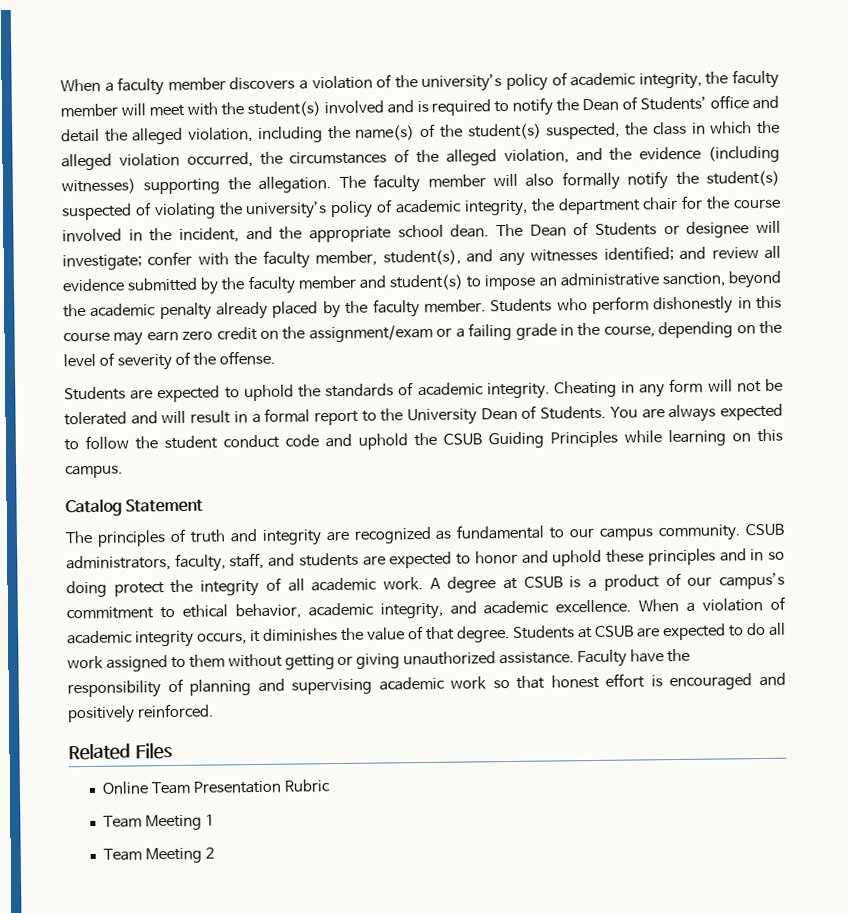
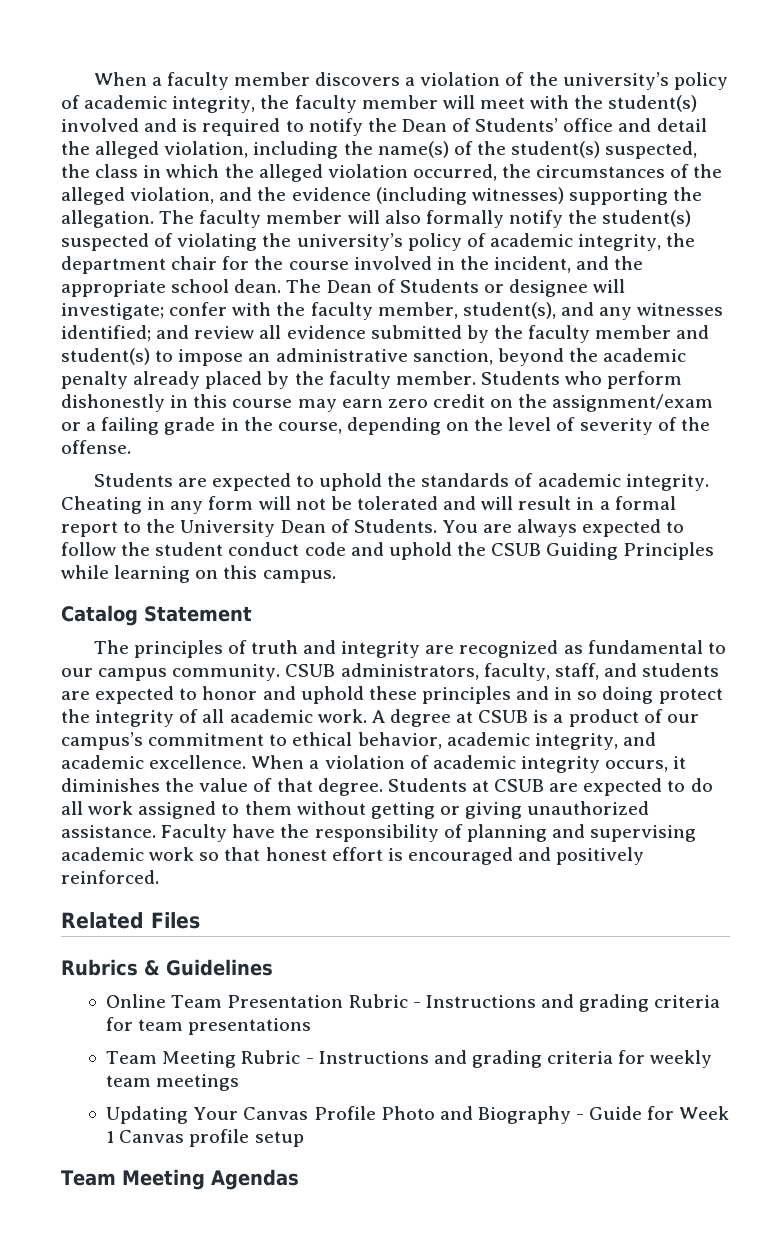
+ Rubrics & Guidelines
- Online Team Presentation Rubric
- Team Meeting 1
- Team Meeting 2
+ Online Team Presentation Rubric - Instructions and grading criteria for team presentations
+ Team Meeting Rubric - Instructions and grading criteria for weekly team meetings
+ Updating Your Canvas Profile Photo and Biography - Guide for Week 1 Canvas profile setup
+ Team Meeting Agendas

